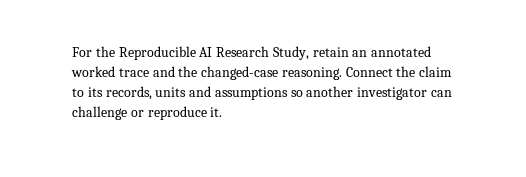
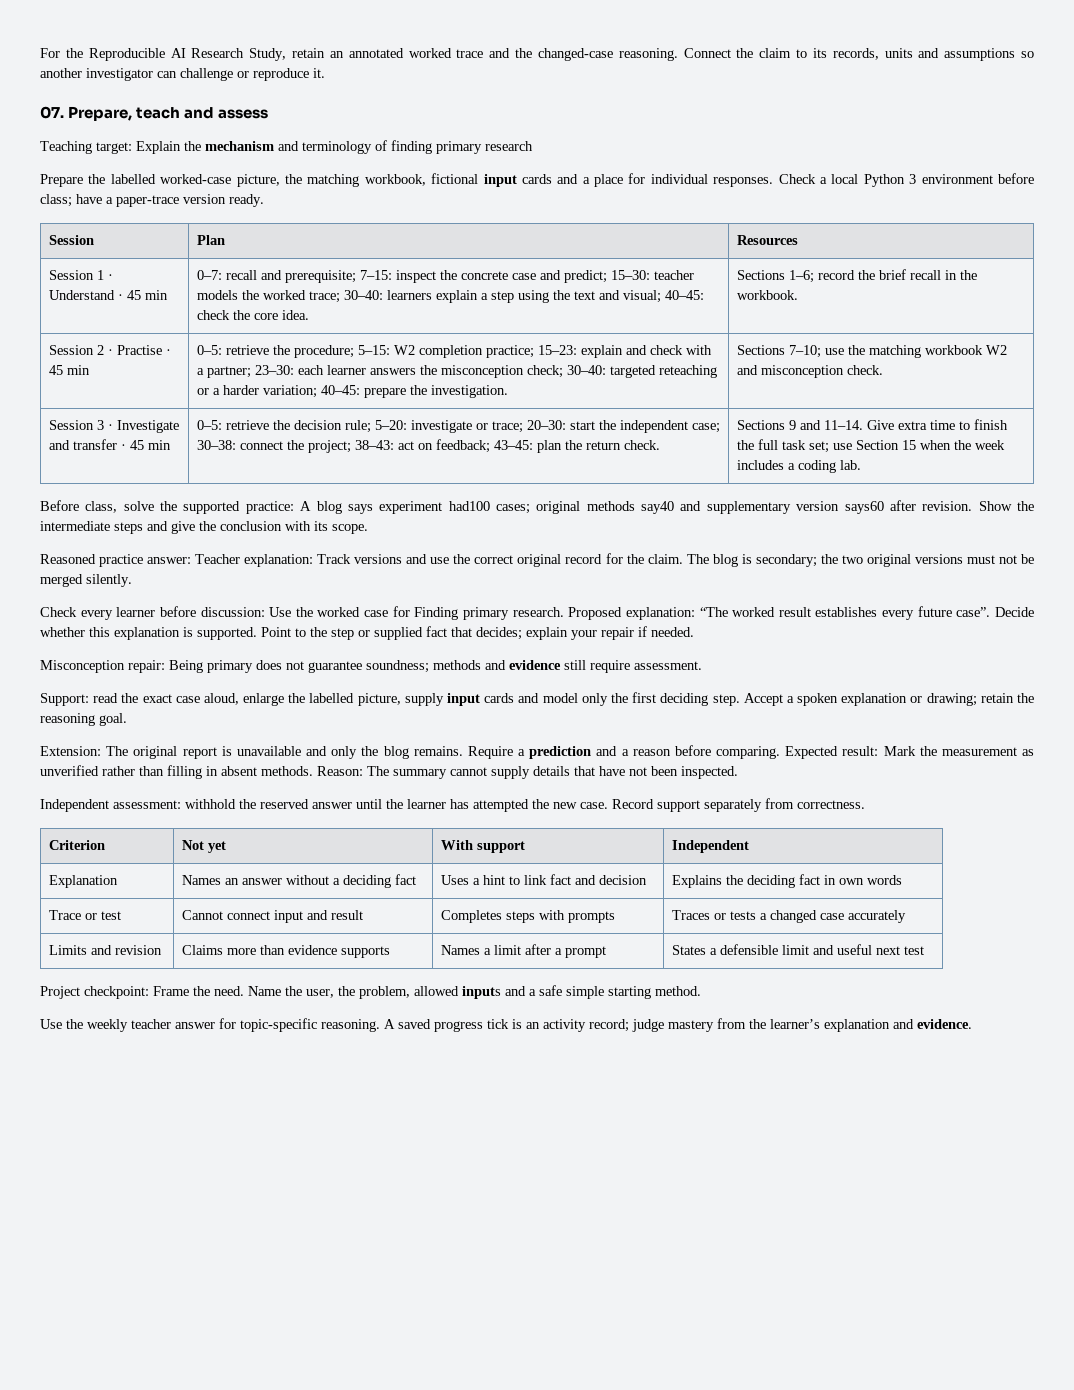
+ 07. Prepare, teach and assess
+ Teaching target: Explain the mechanism and terminology of finding primary research
+ Prepare the labelled worked-case picture, the matching workbook, fictional input cards and a place for individual responses. Check a local Python 3 environment before class; have a paper-trace version ready.
+ Session | Plan | Resources
+ Session 1 · Understand · 45 min | 0–7: recall and prerequisite; 7–15: inspect the concrete case and predict; 15–30: teacher models the worked trace; 30–40: learners explain a step using the text and visual; 40–45: check the core idea. | Sections 1–6; record the brief recall in the workbook.
+ Session 2 · Practise · 45 min | 0–5: retrieve the procedure; 5–15: W2 completion practice; 15–23: explain and check with a partner; 23–30: each learner answers the misconception check; 30–40: targeted reteaching or a harder variation; 40–45: prepare the investigation. | Sections 7–10; use the matching workbook W2 and misconception check.
+ Session 3 · Investigate and transfer · 45 min | 0–5: retrieve the decision rule; 5–20: investigate or trace; 20–30: start the independent case; 30–38: connect the project; 38–43: act on feedback; 43–45: plan the return check. | Sections 9 and 11–14. Give extra time to finish the full task set; use Section 15 when the week includes a coding lab.
+ Before class, solve the supported practice: A blog says experiment had100 cases; original methods say40 and supplementary version says60 after revision. Show the intermediate steps and give the conclusion with its scope.
+ Reasoned practice answer: Teacher explanation: Track versions and use the correct original record for the claim. The blog is secondary; the two original versions must not be merged silently.
+ Check every learner before discussion: Use the worked case for Finding primary research. Proposed explanation: “The worked result establishes every future case”. Decide whether this explanation is supported. Point to the step or supplied fact that decides; explain your repair if needed.
+ Misconception repair: Being primary does not guarantee soundness; methods and evidence still require assessment.
+ Support: read the exact case aloud, enlarge the labelled picture, supply input cards and model only the first deciding step. Accept a spoken explanation or drawing; retain the reasoning goal.
+ Extension: The original report is unavailable and only the blog remains. Require a prediction and a reason before comparing. Expected result: Mark the measurement as unverified rather than filling in absent methods. Reason: The summary cannot supply details that have not been inspected.
+ Independent assessment: withhold the reserved answer until the learner has attempted the new case. Record support separately from correctness.
+ Criterion | Not yet | With support | Independent
+ Explanation | Names an answer without a deciding fact | Uses a hint to link fact and decision | Explains the deciding fact in own words
+ Trace or test | Cannot connect input and result | Completes steps with prompts | Traces or tests a changed case accurately
+ Limits and revision | Claims more than evidence supports | Names a limit after a prompt | States a defensible limit and useful next test
+ Project checkpoint: Frame the need. Name the user, the problem, allowed inputs and a safe simple starting method.
+ Use the weekly teacher answer for topic-specific reasoning. A saved progress tick is an activity record; judge mastery from the learner’s explanation and evidence.

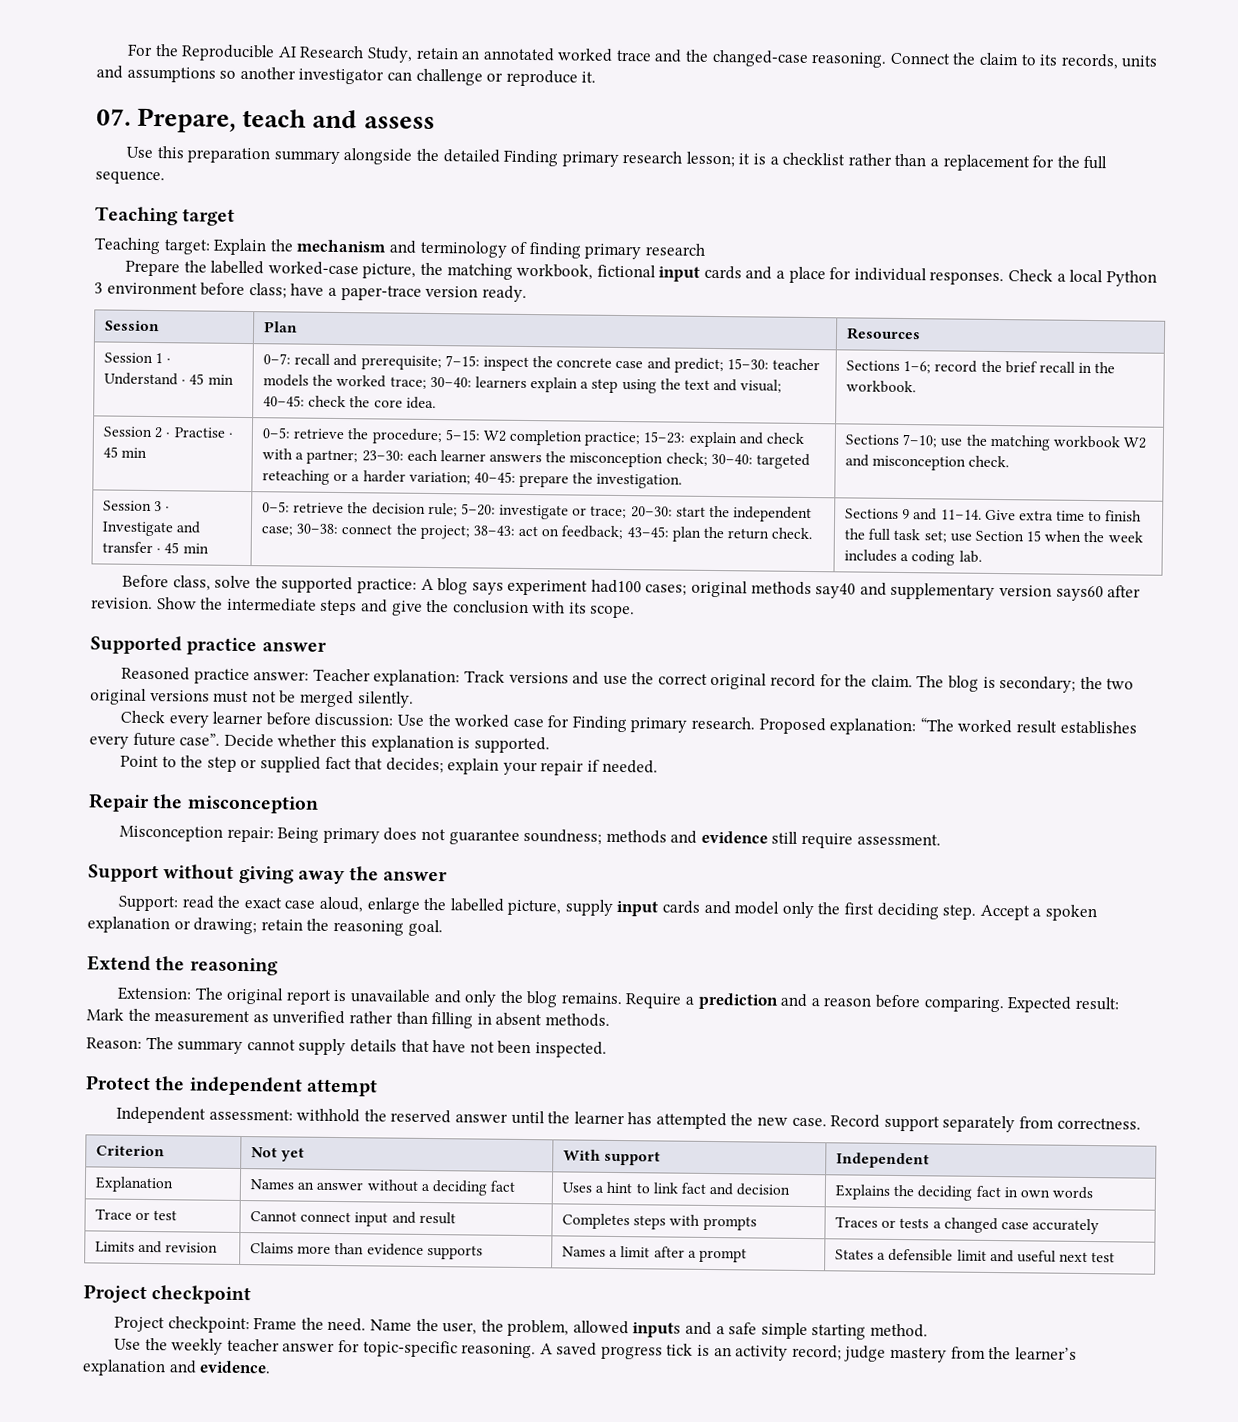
+ Use this preparation summary alongside the detailed Finding primary research lesson; it is a checklist rather than a replacement for the full sequence.
+ Teaching target
+ Supported practice answer
- Decide whether this explanation is supported. Point to the step or supplied fact that decides; explain your repair if needed.
+ Decide whether this explanation is supported.
+ Point to the step or supplied fact that decides; explain your repair if needed.
+ Repair the misconception
+ Support without giving away the answer
+ Extend the reasoning
- Expected result: Mark the measurement as unverified rather than filling in absent methods. Reason: The summary cannot supply details that have not been inspected.
+ Expected result: Mark the measurement as unverified rather than filling in absent methods.
+ Reason: The summary cannot supply details that have not been inspected.
+ Protect the independent attempt
+ Project checkpoint

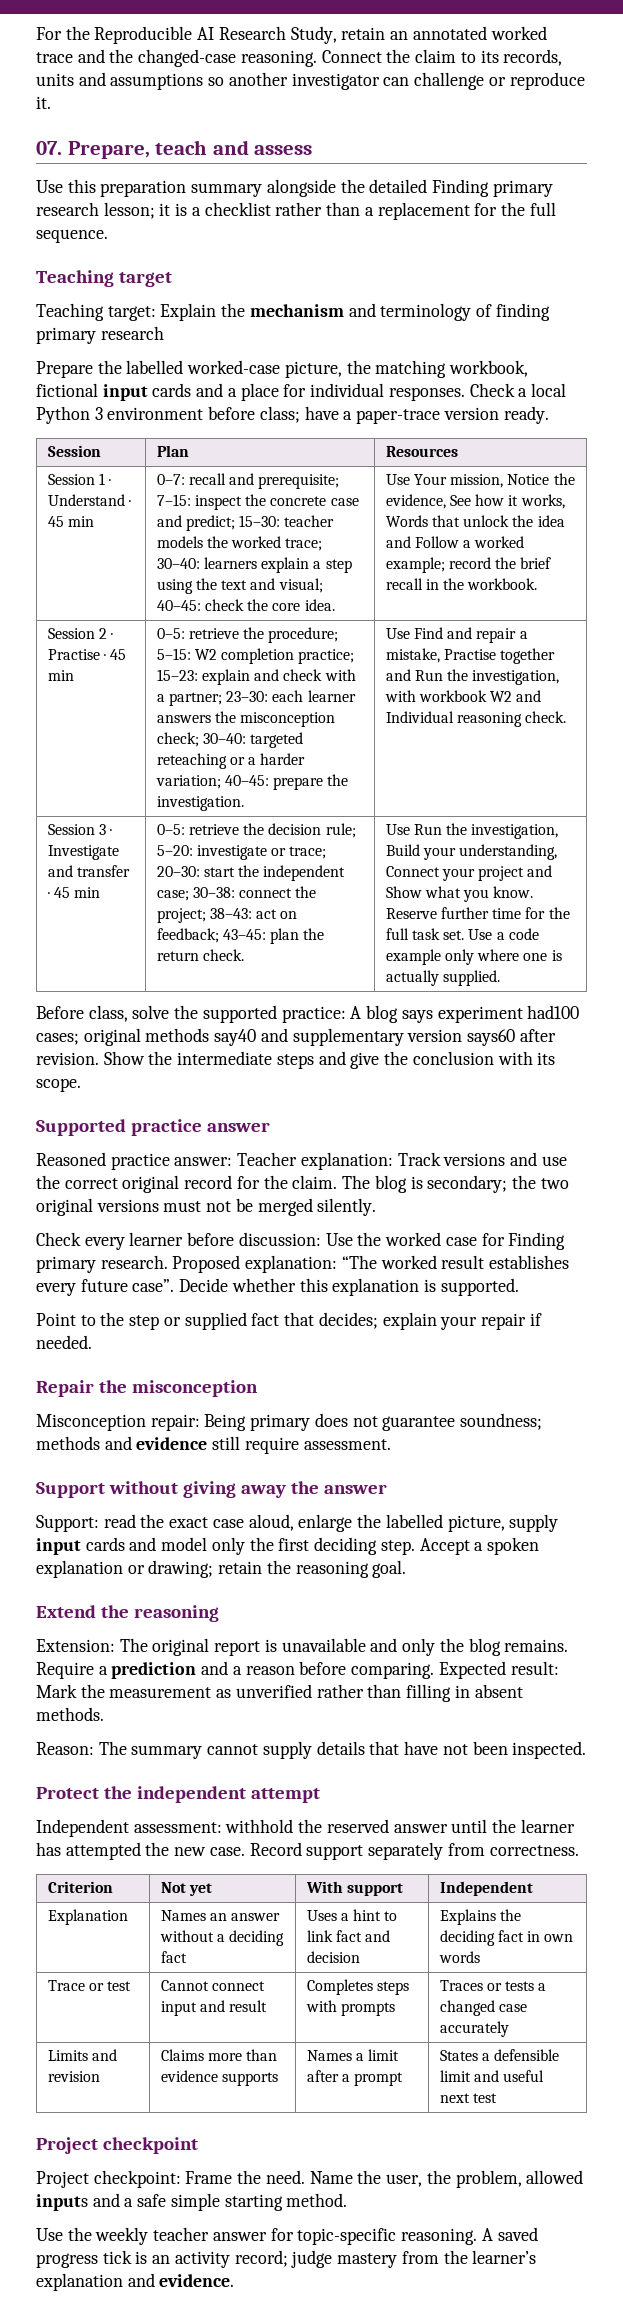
- Sections 1–6; record the brief recall in the workbook.
+ Use Your mission, Notice the evidence, See how it works, Words that unlock the idea and Follow a worked example; record the brief recall in the workbook.
- Sections 7–10; use the matching workbook W2 and misconception check.
+ Use Find and repair a mistake, Practise together and Run the investigation, with workbook W2 and Individual reasoning check.
- Sections 9 and 11–14. Give extra time to finish the full task set; use Section 15 when the week includes a coding lab.
+ Use Run the investigation, Build your understanding, Connect your project and Show what you know. Reserve further time for the full task set. Use a code example only where one is actually supplied.

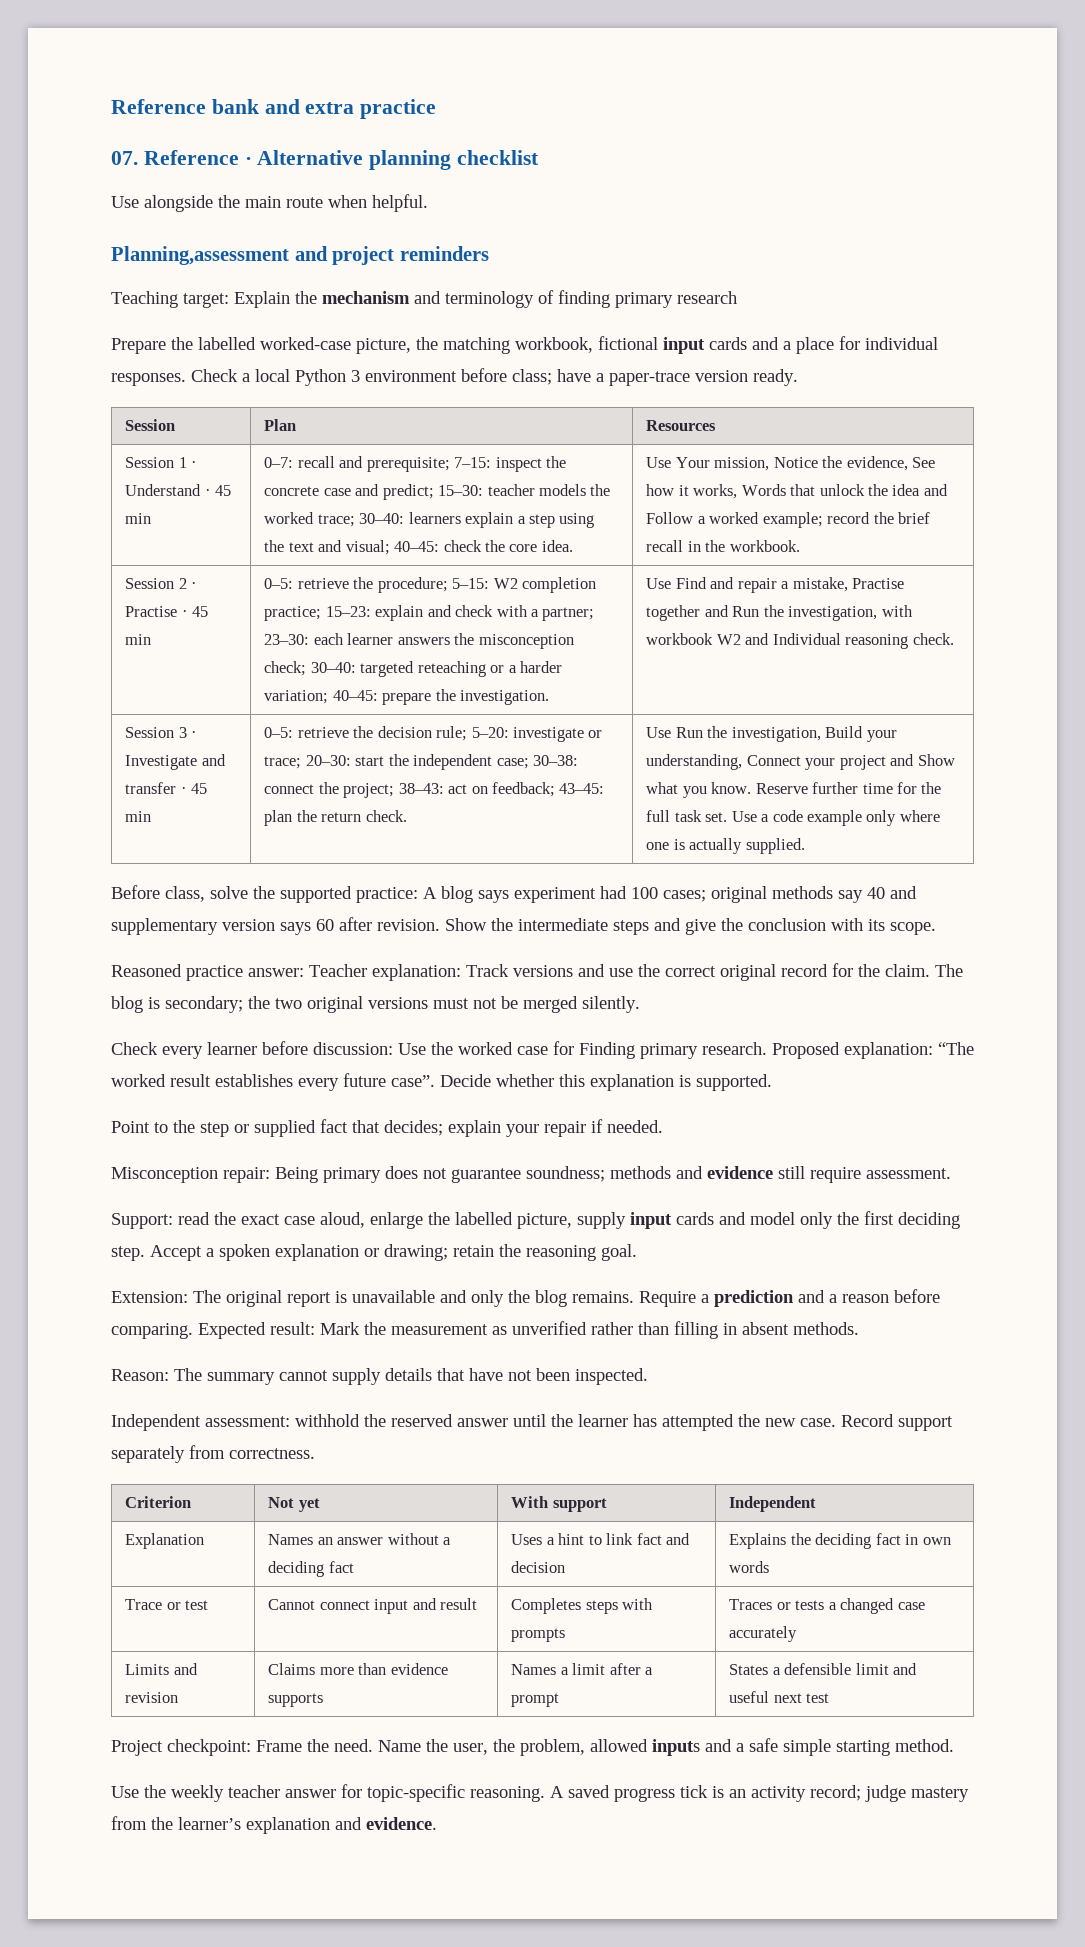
- For the Reproducible AI Research Study, retain an annotated worked trace and the changed-case reasoning. Connect the claim to its records, units and assumptions so another investigator can challenge or reproduce it.
- 07. Prepare, teach and assess
- Use this preparation summary alongside the detailed Finding primary research lesson; it is a checklist rather than a replacement for the full sequence.
- Teaching target
+ Reference bank and extra practice
+ 07. Reference · Alternative planning checklist
+ Use alongside the main route when helpful.
+ Planning,assessment and project reminders
- Before class, solve the supported practice: A blog says experiment had100 cases; original methods say40 and supplementary version says60 after revision.
+ Before class, solve the supported practice: A blog says experiment had 100 cases; original methods say 40 and supplementary version says 60 after revision.
- Supported practice answer
- Repair the misconception
- Support without giving away the answer
- Extend the reasoning
- Protect the independent attempt
- Project checkpoint

